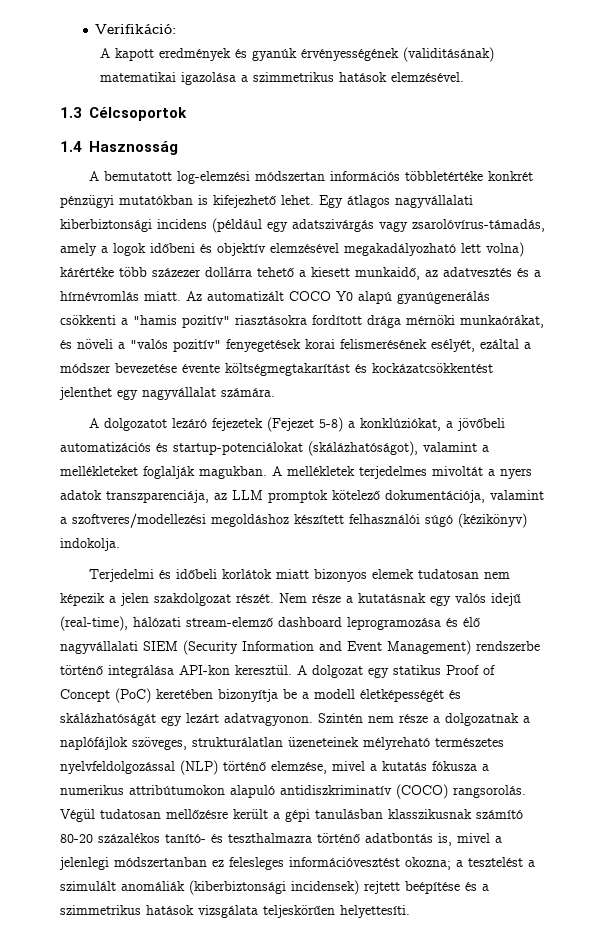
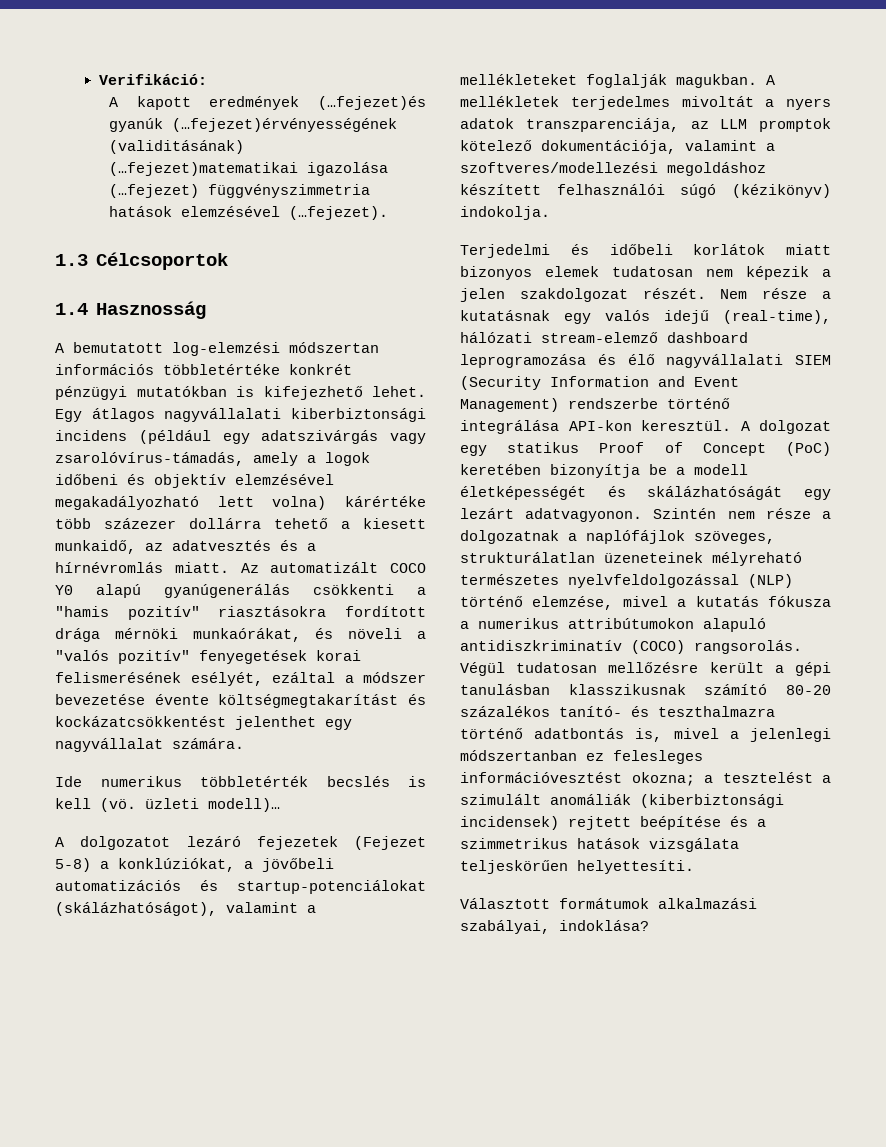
- A kapott eredmények és gyanúk érvényességének (validitásának) matematikai igazolása a szimmetrikus hatások elemzésével.
+ A kapott eredmények (…fejezet)és gyanúk (…fejezet)érvényességének (validitásának) (…fejezet)matematikai igazolása (…fejezet) függvényszimmetria hatások elemzésével (…fejezet).
+ Ide numerikus többletérték becslés is kell (vö. üzleti modell)…
+ Választott formátumok alkalmazási szabályai, indoklása?

